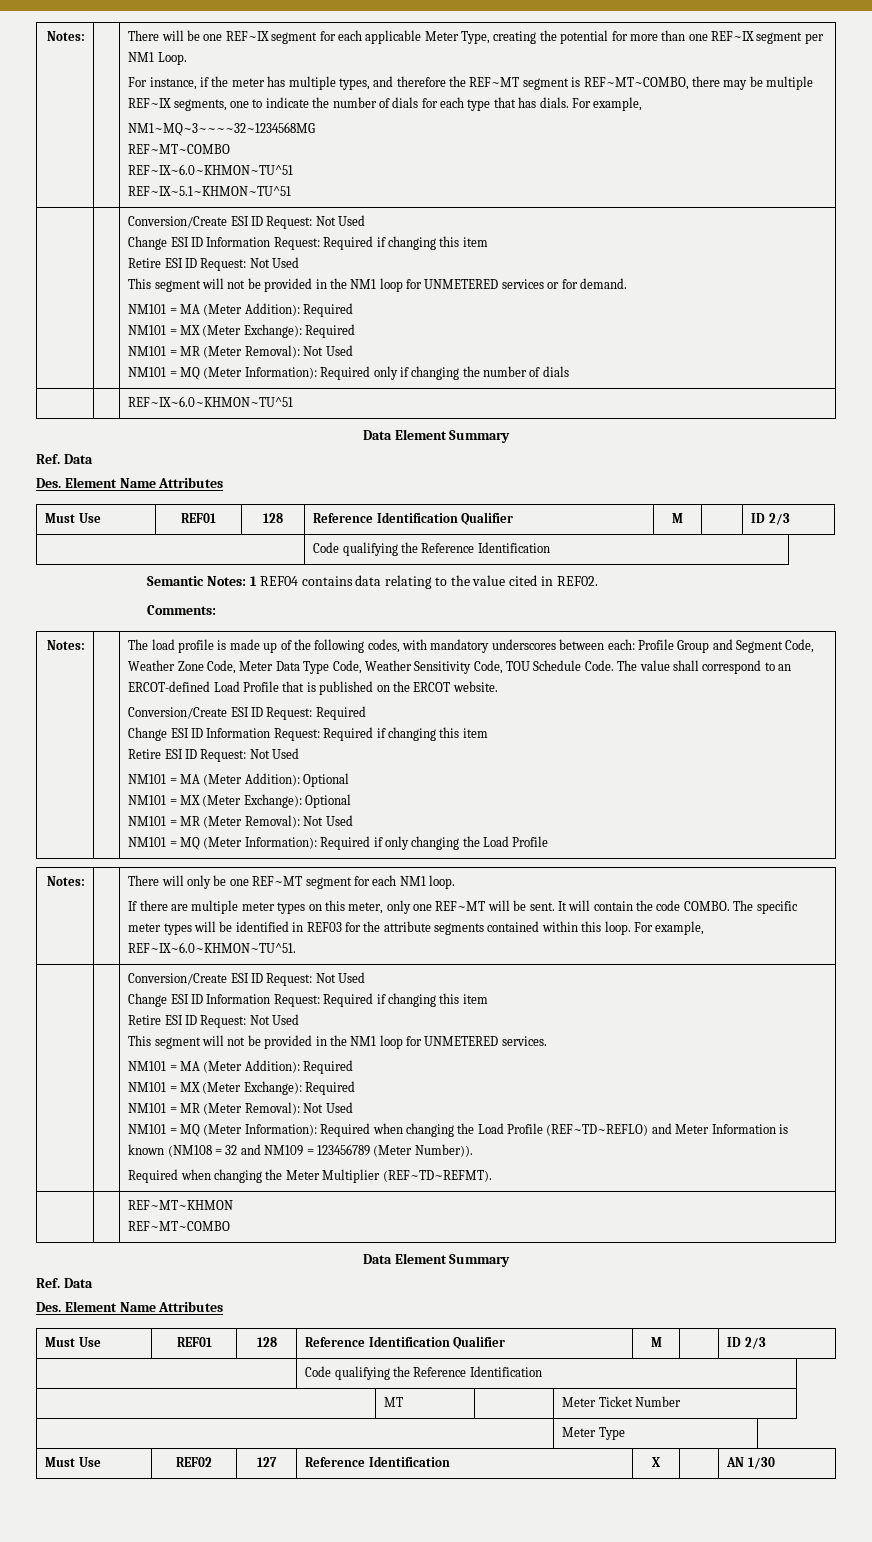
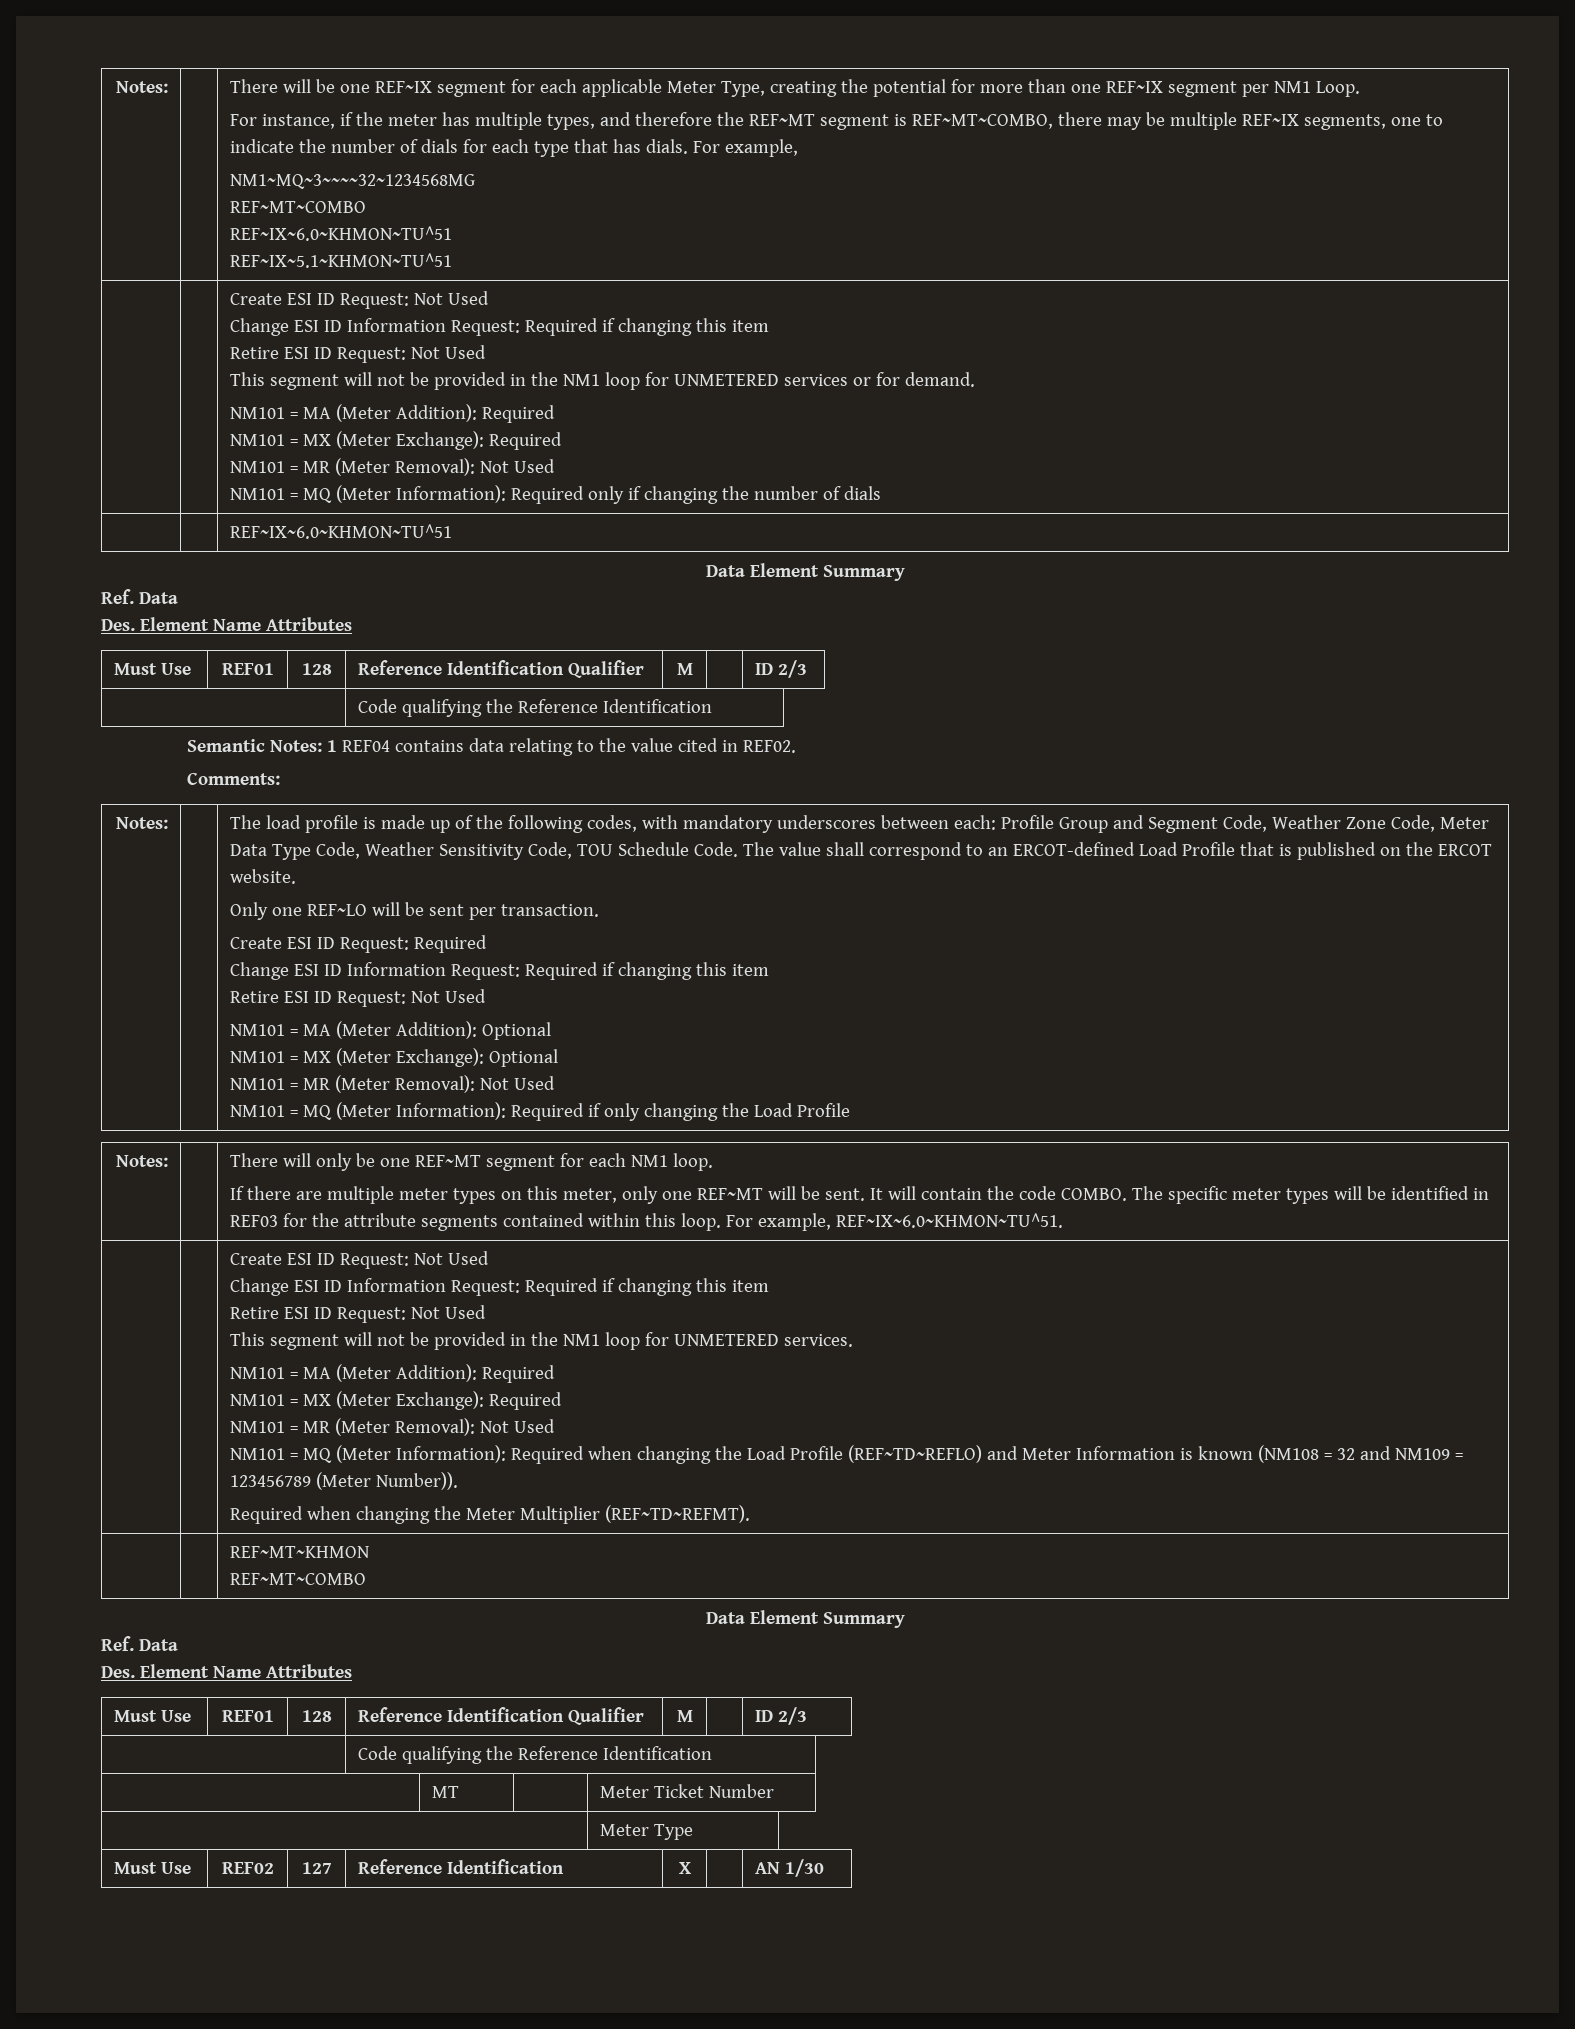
  REF~IX~5.1~KHMON~TU^51
- | | Conversion/Create ESI ID Request: Not Used
+ | | Create ESI ID Request: Not Used
- Conversion/Create ESI ID Request: Required
+ Only one REF~LO will be sent per transaction.
+ Create ESI ID Request: Required
  For example, REF~IX~6.0~KHMON~TU^51.
- | | Conversion/Create ESI ID Request: Not Used
+ | | Create ESI ID Request: Not Used

